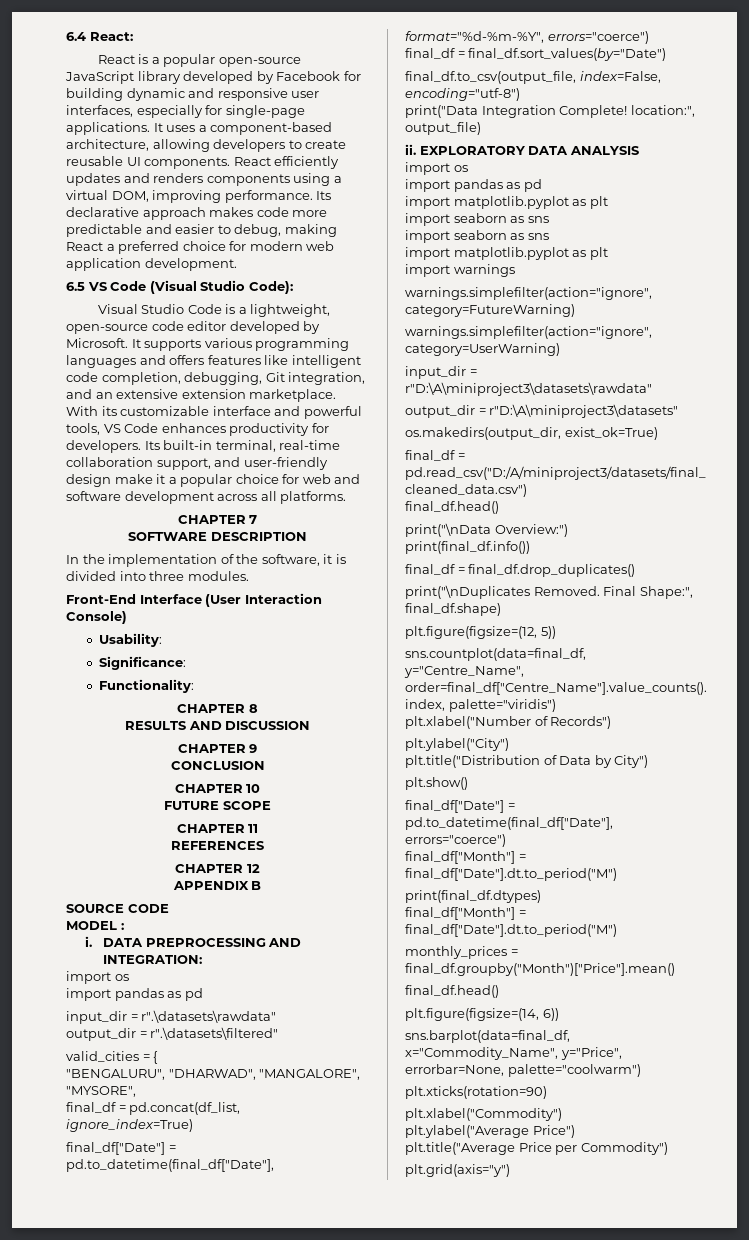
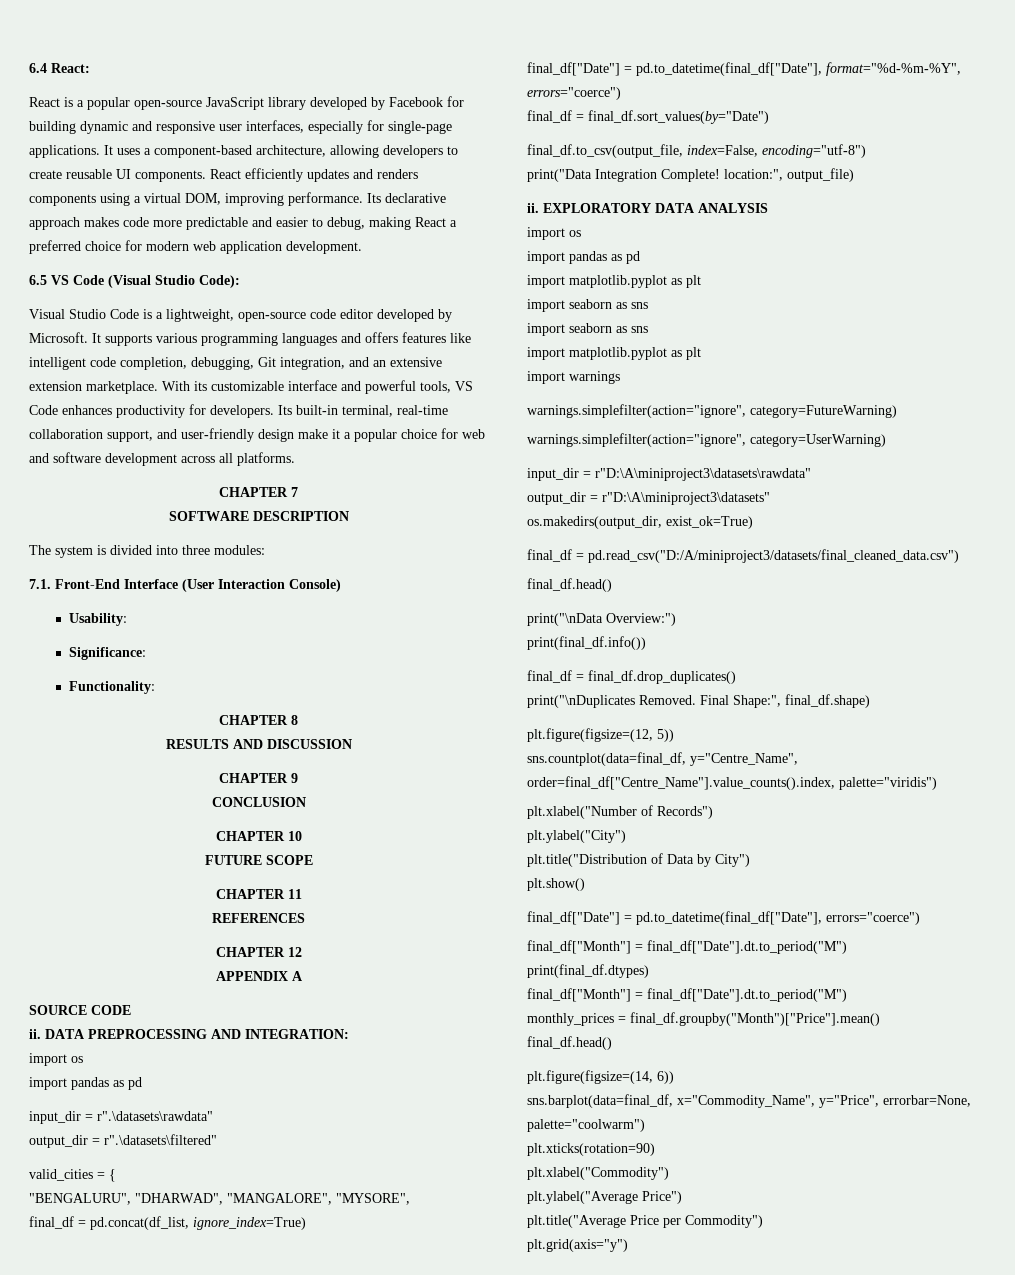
- In the implementation of the software, it is divided into three modules.
- Front-End Interface (User Interaction Console)
+ The system is divided into three modules:
+ 7.1. Front-End Interface (User Interaction Console)
- APPENDIX B
+ APPENDIX A
  SOURCE CODE
- MODEL :
- i.
+ ii.

